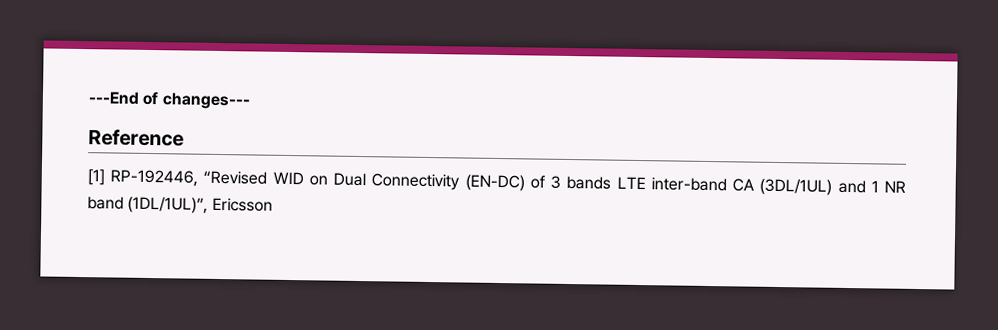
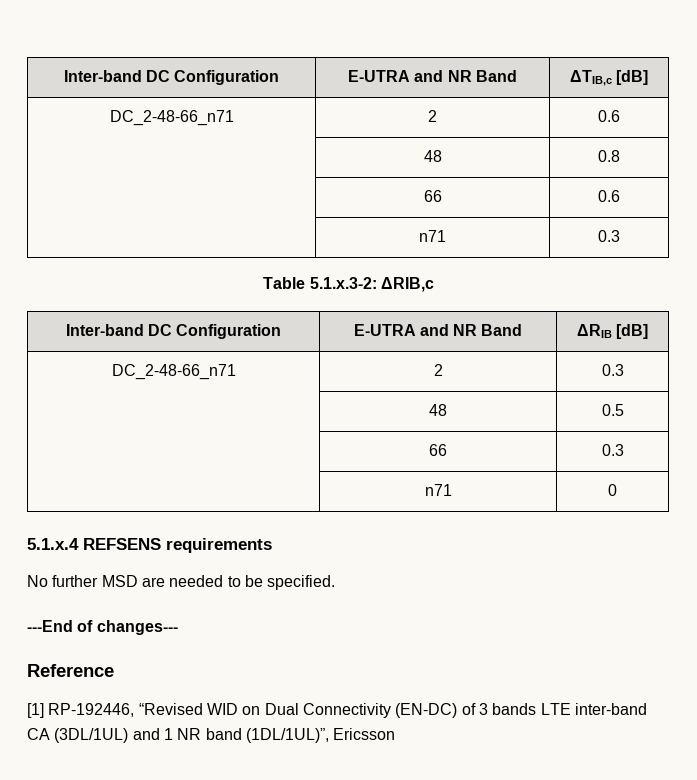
+ Inter-band DC Configuration | E-UTRA and NR Band | ΔTIB,c [dB]
+ DC_2-48-66_n71 | 2 | 0.6
+ | 48 | 0.8
+ | 66 | 0.6
+ | n71 | 0.3
+ Table 5.1.x.3-2: ΔRIB,c
+ Inter-band DC Configuration | E-UTRA and NR Band | ΔRIB [dB]
+ DC_2-48-66_n71 | 2 | 0.3
+ | 48 | 0.5
+ | 66 | 0.3
+ | n71 | 0
+ 5.1.x.4 REFSENS requirements
+ No further MSD are needed to be specified.

